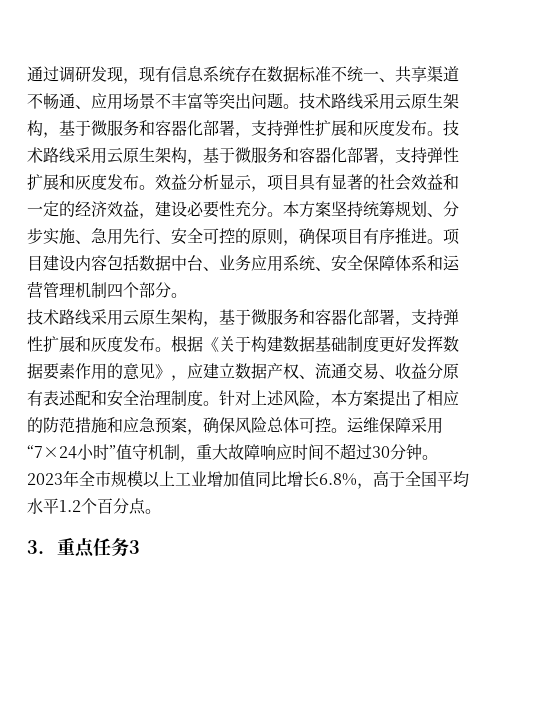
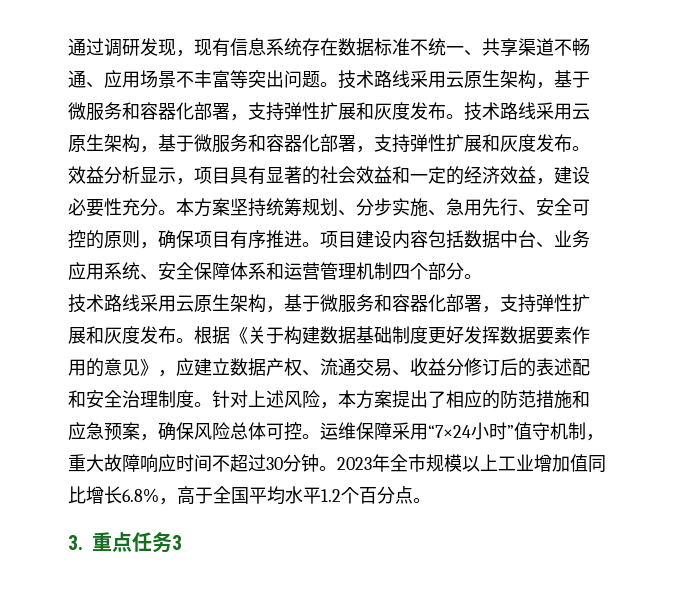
- 根据《关于构建数据基础制度更好发挥数据要素作用的意见》，应建立数据产权、流通交易、收益分原有表述配和安全治理制度。
+ 根据《关于构建数据基础制度更好发挥数据要素作用的意见》，应建立数据产权、流通交易、收益分修订后的表述配和安全治理制度。

